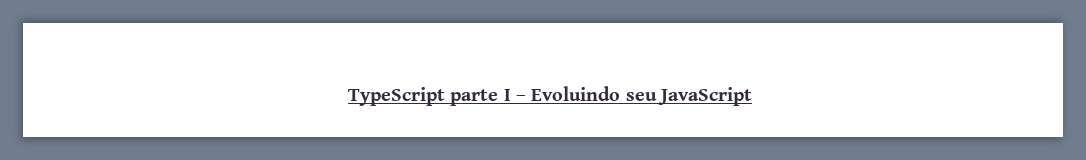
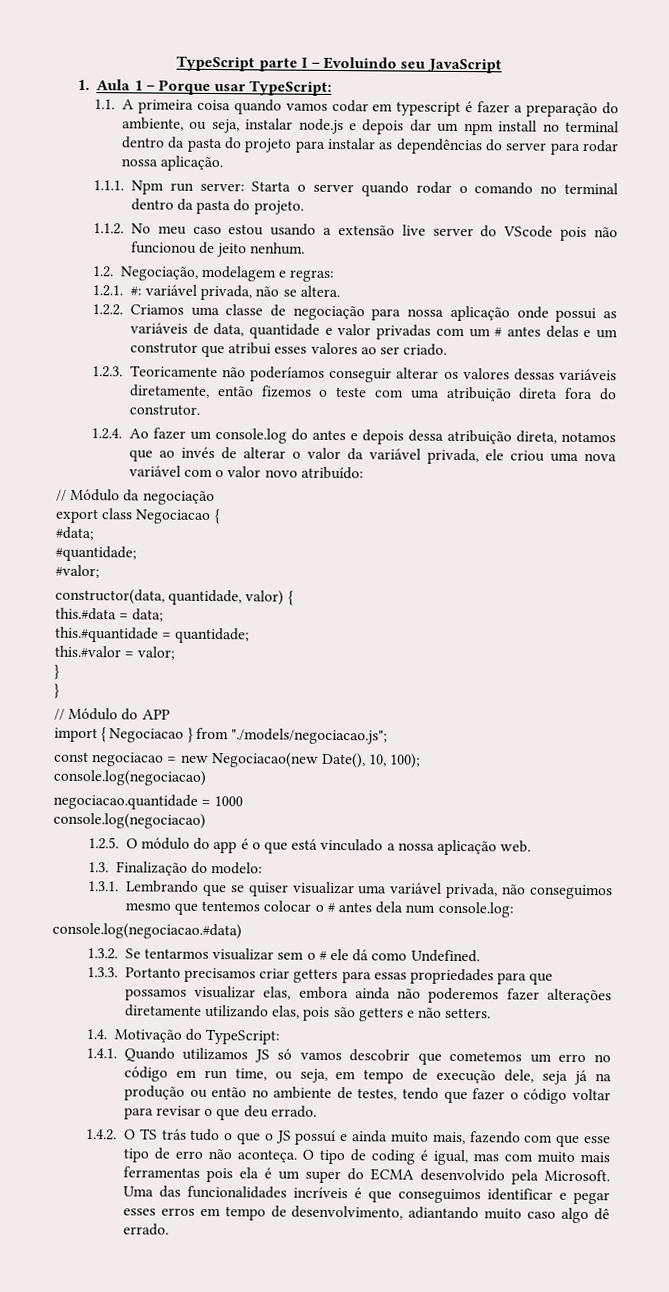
+ 1. Aula 1 – Porque usar TypeScript:
+ 1.1. A primeira coisa quando vamos codar em typescript é fazer a preparação do ambiente, ou seja, instalar node.js e depois dar um npm install no terminal dentro da pasta do projeto para instalar as dependências do server para rodar nossa aplicação.
+ 1.1.1. Npm run server: Starta o server quando rodar o comando no terminal dentro da pasta do projeto.
+ 1.1.2. No meu caso estou usando a extensão live server do VScode pois não funcionou de jeito nenhum.
+ 1.2. Negociação, modelagem e regras:
+ 1.2.1. #: variável privada, não se altera.
+ 1.2.2. Criamos uma classe de negociação para nossa aplicação onde possui as variáveis de data, quantidade e valor privadas com um # antes delas e um construtor que atribui esses valores ao ser criado.
+ 1.2.3. Teoricamente não poderíamos conseguir alterar os valores dessas variáveis diretamente, então fizemos o teste com uma atribuição direta fora do construtor.
+ 1.2.4. Ao fazer um console.log do antes e depois dessa atribuição direta, notamos que ao invés de alterar o valor da variável privada, ele criou uma nova variável com o valor novo atribuído:
+ // Módulo da negociação
+ export class Negociacao {
+ #data;
+ #quantidade;
+ #valor;
+ constructor(data, quantidade, valor) {
+ this.#data = data;
+ this.#quantidade = quantidade;
+ this.#valor = valor;
+ }
+ }
+ // Módulo do APP
+ import { Negociacao } from "./models/negociacao.js";
+ const negociacao = new Negociacao(new Date(), 10, 100);
+ console.log(negociacao)
+ negociacao.quantidade = 1000
+ console.log(negociacao)
+ 1.2.5. O módulo do app é o que está vinculado a nossa aplicação web.
+ 1.3. Finalização do modelo:
+ 1.3.1. Lembrando que se quiser visualizar uma variável privada, não conseguimos mesmo que tentemos colocar o # antes dela num console.log:
+ console.log(negociacao.#data)
+ 1.3.2. Se tentarmos visualizar sem o # ele dá como Undefined.
+ 1.3.3. Portanto precisamos criar getters para essas propriedades para que possamos visualizar elas, embora ainda não poderemos fazer alterações diretamente utilizando elas, pois são getters e não setters.
+ 1.4. Motivação do TypeScript:
+ 1.4.1. Quando utilizamos JS só vamos descobrir que cometemos um erro no código em run time, ou seja, em tempo de execução dele, seja já na produção ou então no ambiente de testes, tendo que fazer o código voltar para revisar o que deu errado.
+ 1.4.2. O TS trás tudo o que o JS possuí e ainda muito mais, fazendo com que esse tipo de erro não aconteça. O tipo de coding é igual, mas com muito mais ferramentas pois ela é um super do ECMA desenvolvido pela Microsoft. Uma das funcionalidades incríveis é que conseguimos identificar e pegar esses erros em tempo de desenvolvimento, adiantando muito caso algo dê errado.

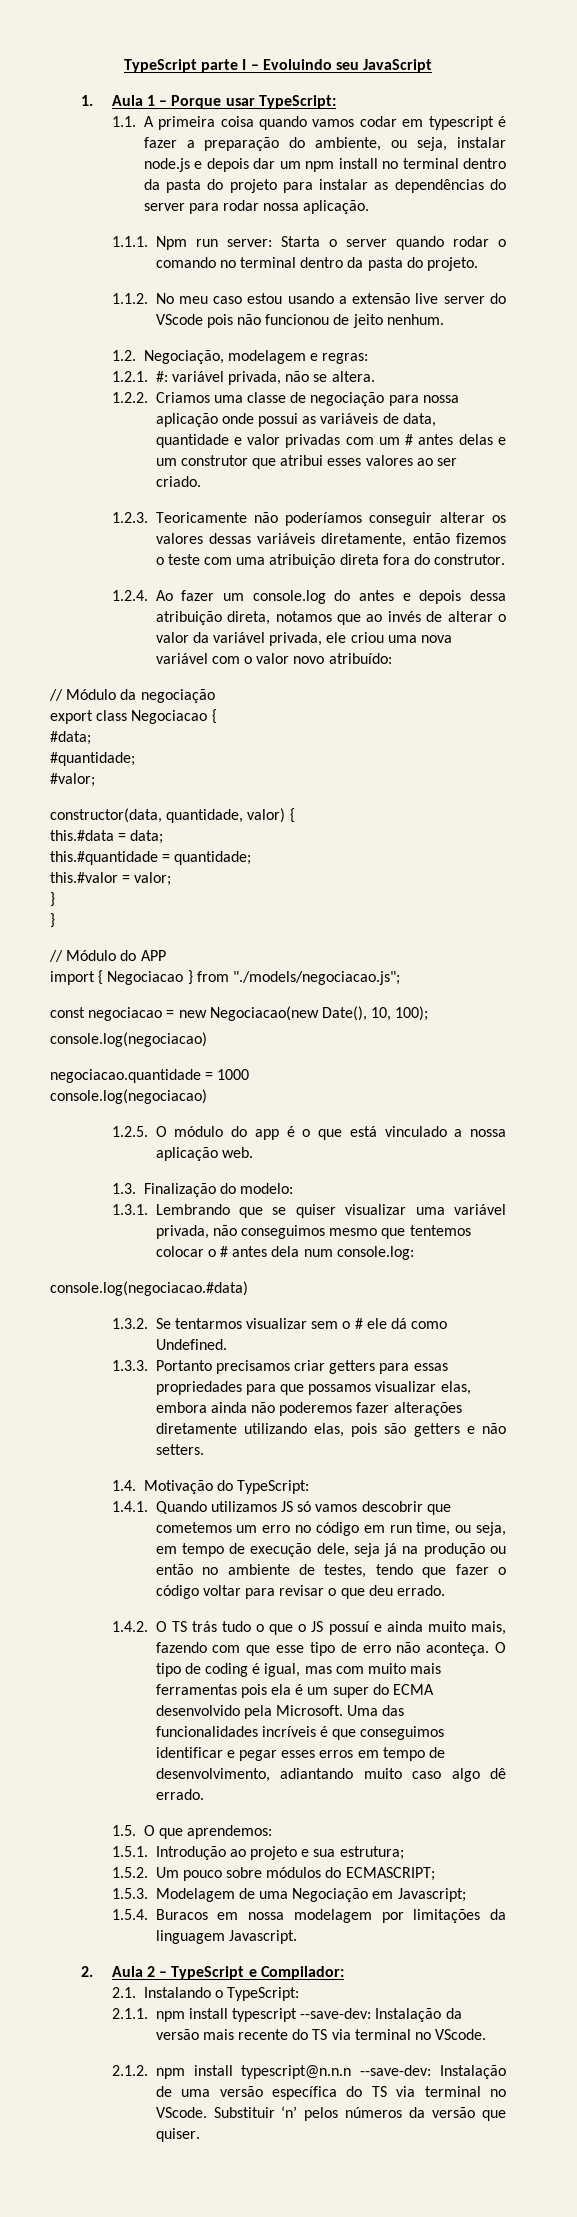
+ 1.5. O que aprendemos:
+ 1.5.1. Introdução ao projeto e sua estrutura;
+ 1.5.2. Um pouco sobre módulos do ECMASCRIPT;
+ 1.5.3. Modelagem de uma Negociação em Javascript;
+ 1.5.4. Buracos em nossa modelagem por limitações da linguagem Javascript.
+ 2. Aula 2 – TypeScript e Compilador:
+ 2.1. Instalando o TypeScript:
+ 2.1.1. npm install typescript --save-dev: Instalação da versão mais recente do TS via terminal no VScode.
+ 2.1.2. npm install typescript@n.n.n --save-dev: Instalação de uma versão específica do TS via terminal no VScode. Substituir ‘n’ pelos números da versão que quiser.

